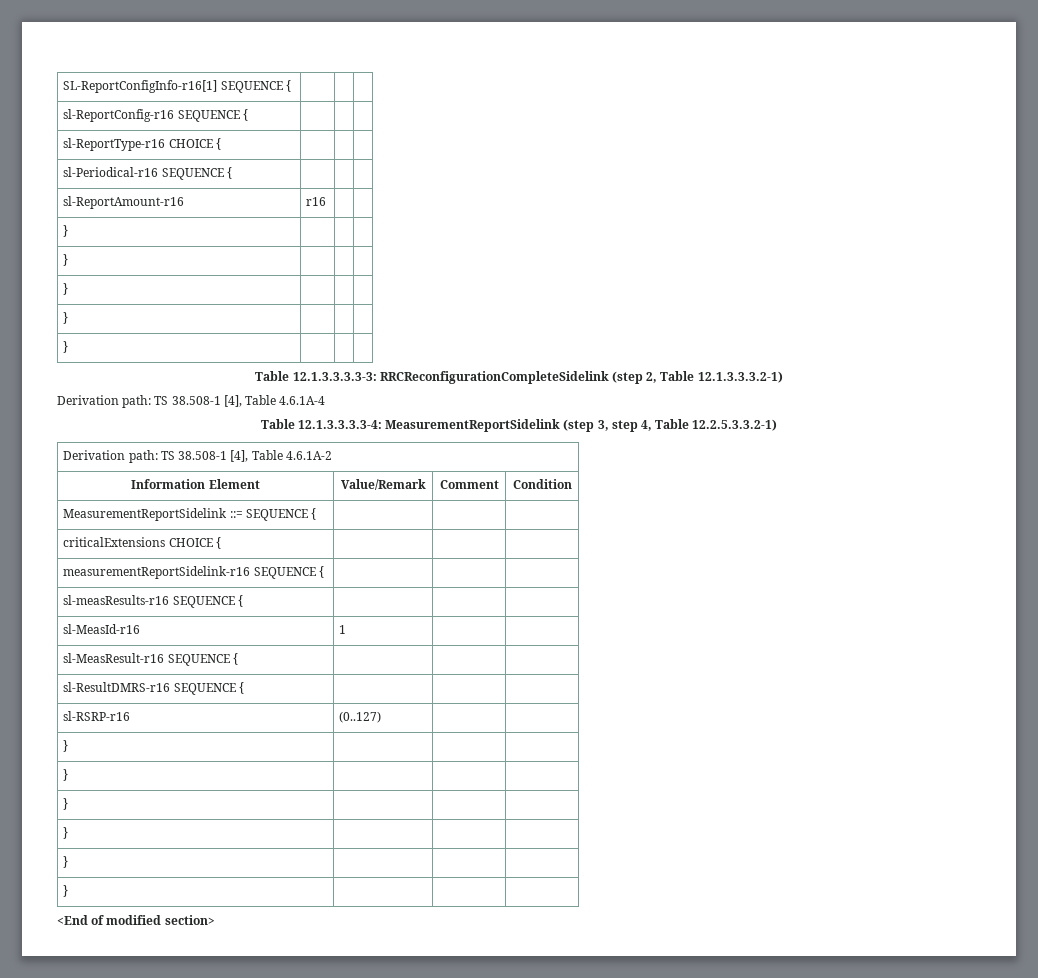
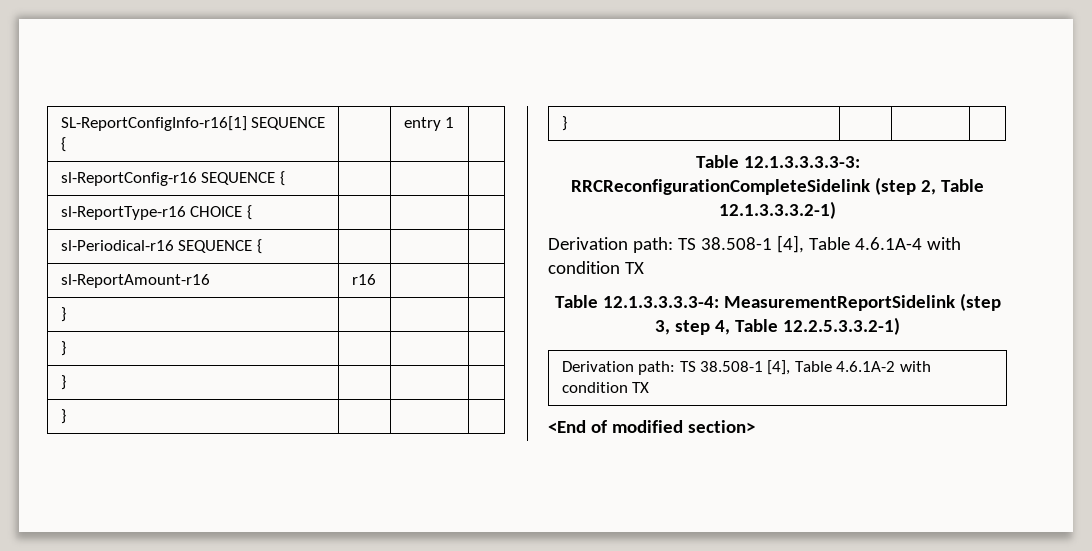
- SL-ReportConfigInfo-r16[1] SEQUENCE { | | |
+ SL-ReportConfigInfo-r16[1] SEQUENCE { | | entry 1 |
- Derivation path: TS 38.508-1 [4], Table 4.6.1A-4
+ Derivation path: TS 38.508-1 [4], Table 4.6.1A-4 with condition TX
- Derivation path: TS 38.508-1 [4], Table 4.6.1A-2
- Information Element | Value/Remark | Comment | Condition
- MeasurementReportSidelink ::= SEQUENCE { | | |
- criticalExtensions CHOICE { | | |
- measurementReportSidelink-r16 SEQUENCE { | | |
- sl-measResults-r16 SEQUENCE { | | |
- sl-MeasId-r16 | 1 | |
- sl-MeasResult-r16 SEQUENCE { | | |
- sl-ResultDMRS-r16 SEQUENCE { | | |
- sl-RSRP-r16 | (0..127) | |
- } | | |
- } | | |
- } | | |
- } | | |
- } | | |
- } | | |
+ Derivation path: TS 38.508-1 [4], Table 4.6.1A-2 with condition TX

